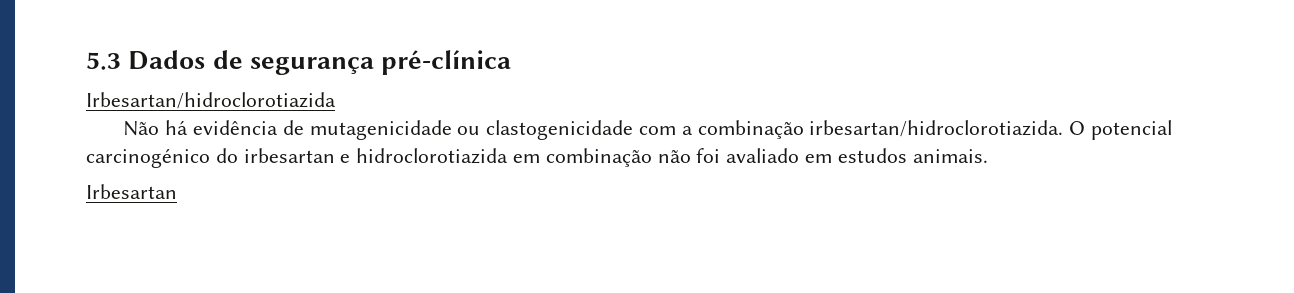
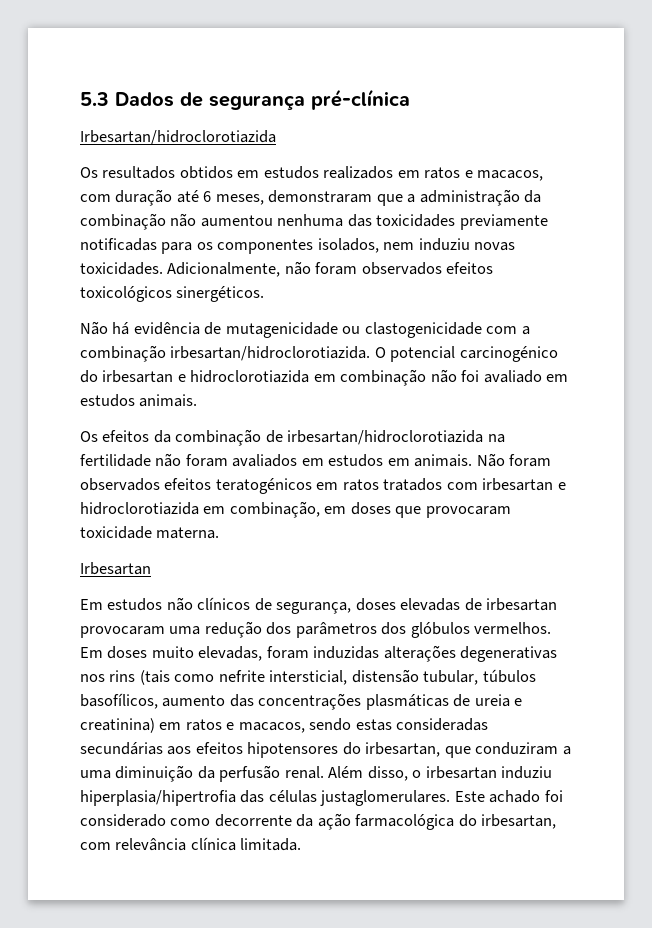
+ Os resultados obtidos em estudos realizados em ratos e macacos, com duração até 6 meses, demonstraram que a administração da combinação não aumentou nenhuma das toxicidades previamente notificadas para os componentes isolados, nem induziu novas toxicidades. Adicionalmente, não foram observados efeitos toxicológicos sinergéticos.
+ Os efeitos da combinação de irbesartan/hidroclorotiazida na fertilidade não foram avaliados em estudos em animais. Não foram observados efeitos teratogénicos em ratos tratados com irbesartan e hidroclorotiazida em combinação, em doses que provocaram toxicidade materna.
  Irbesartan
+ Em estudos não clínicos de segurança, doses elevadas de irbesartan provocaram uma redução dos parâmetros dos glóbulos vermelhos. Em doses muito elevadas, foram induzidas alterações degenerativas nos rins (tais como nefrite intersticial, distensão tubular, túbulos basofílicos, aumento das concentrações plasmáticas de ureia e creatinina) em ratos e macacos, sendo estas consideradas secundárias aos efeitos hipotensores do irbesartan, que conduziram a uma diminuição da perfusão renal. Além disso, o irbesartan induziu hiperplasia/hipertrofia das células justaglomerulares. Este achado foi considerado como decorrente da ação farmacológica do irbesartan, com relevância clínica limitada.

